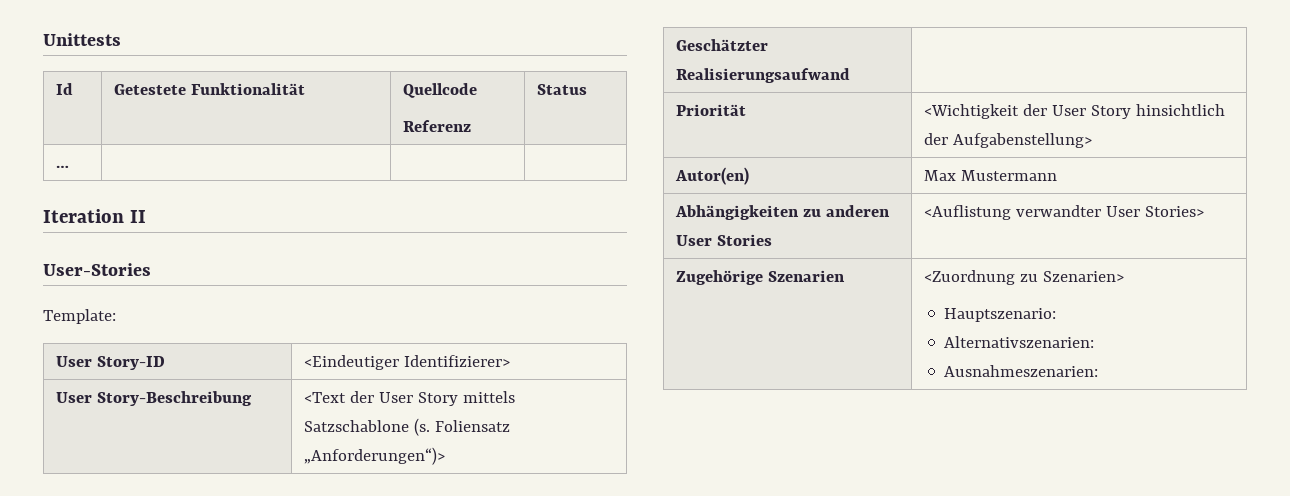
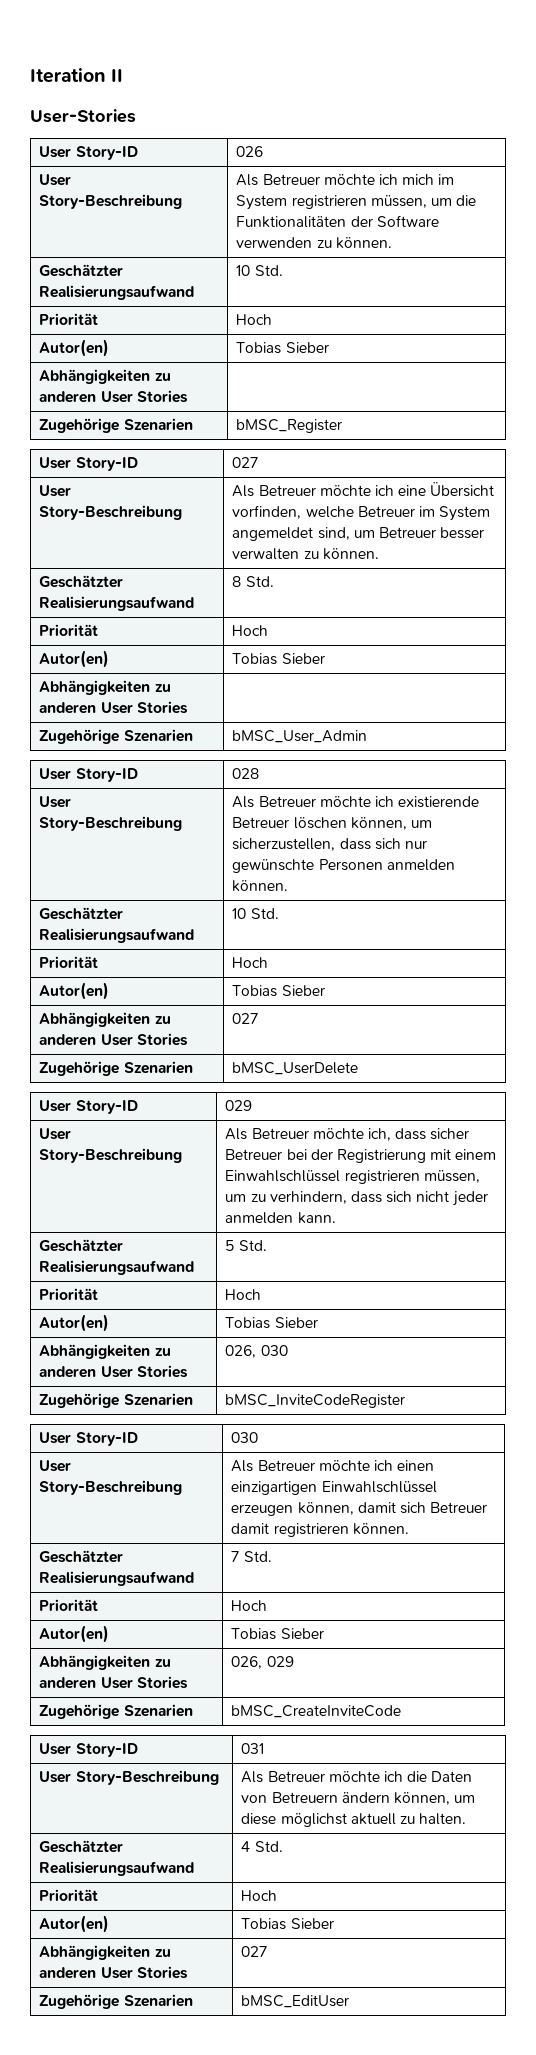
- Unittests
- Id | Getestete Funktionalität | Quellcode
- Referenz | Status
- … | | |
- Template:
- User Story-ID | <Eindeutiger Identifizierer>
- User Story-Beschreibung | <Text der User Story mittels Satzschablone (s. Foliensatz „Anforderungen“)>
- Geschätzter Realisierungsaufwand |
- Priorität | <Wichtigkeit der User Story hinsichtlich der Aufgabenstellung>
- Autor(en) | Max Mustermann
- Abhängigkeiten zu anderen User Stories | <Auflistung verwandter User Stories>
- Zugehörige Szenarien | <Zuordnung zu Szenarien>
- Hauptszenario:
- Alternativszenarien:
- Ausnahmeszenarien:
+ User Story-ID | 026
+ User Story-Beschreibung | Als Betreuer möchte ich mich im System registrieren müssen, um die Funktionalitäten der Software verwenden zu können.
+ Geschätzter Realisierungsaufwand | 10 Std.
+ Priorität | Hoch
+ Autor(en) | Tobias Sieber
+ Abhängigkeiten zu anderen User Stories |
+ Zugehörige Szenarien | bMSC_Register
+ User Story-ID | 027
+ User Story-Beschreibung | Als Betreuer möchte ich eine Übersicht vorfinden, welche Betreuer im System angemeldet sind, um Betreuer besser verwalten zu können.
+ Geschätzter Realisierungsaufwand | 8 Std.
+ Priorität | Hoch
+ Autor(en) | Tobias Sieber
+ Abhängigkeiten zu anderen User Stories |
+ Zugehörige Szenarien | bMSC_User_Admin
+ User Story-ID | 028
+ User Story-Beschreibung | Als Betreuer möchte ich existierende Betreuer löschen können, um sicherzustellen, dass sich nur gewünschte Personen anmelden können.
+ Geschätzter Realisierungsaufwand | 10 Std.
+ Priorität | Hoch
+ Autor(en) | Tobias Sieber
+ Abhängigkeiten zu anderen User Stories | 027
+ Zugehörige Szenarien | bMSC_UserDelete
+ User Story-ID | 029
+ User Story-Beschreibung | Als Betreuer möchte ich, dass sicher Betreuer bei der Registrierung mit einem Einwahlschlüssel registrieren müssen, um zu verhindern, dass sich nicht jeder anmelden kann.
+ Geschätzter Realisierungsaufwand | 5 Std.
+ Priorität | Hoch
+ Autor(en) | Tobias Sieber
+ Abhängigkeiten zu anderen User Stories | 026, 030
+ Zugehörige Szenarien | bMSC_InviteCodeRegister
+ User Story-ID | 030
+ User Story-Beschreibung | Als Betreuer möchte ich einen einzigartigen Einwahlschlüssel erzeugen können, damit sich Betreuer damit registrieren können.
+ Geschätzter Realisierungsaufwand | 7 Std.
+ Priorität | Hoch
+ Autor(en) | Tobias Sieber
+ Abhängigkeiten zu anderen User Stories | 026, 029
+ Zugehörige Szenarien | bMSC_CreateInviteCode
+ User Story-ID | 031
+ User Story-Beschreibung | Als Betreuer möchte ich die Daten von Betreuern ändern können, um diese möglichst aktuell zu halten.
+ Geschätzter Realisierungsaufwand | 4 Std.
+ Priorität | Hoch
+ Autor(en) | Tobias Sieber
+ Abhängigkeiten zu anderen User Stories | 027
+ Zugehörige Szenarien | bMSC_EditUser

